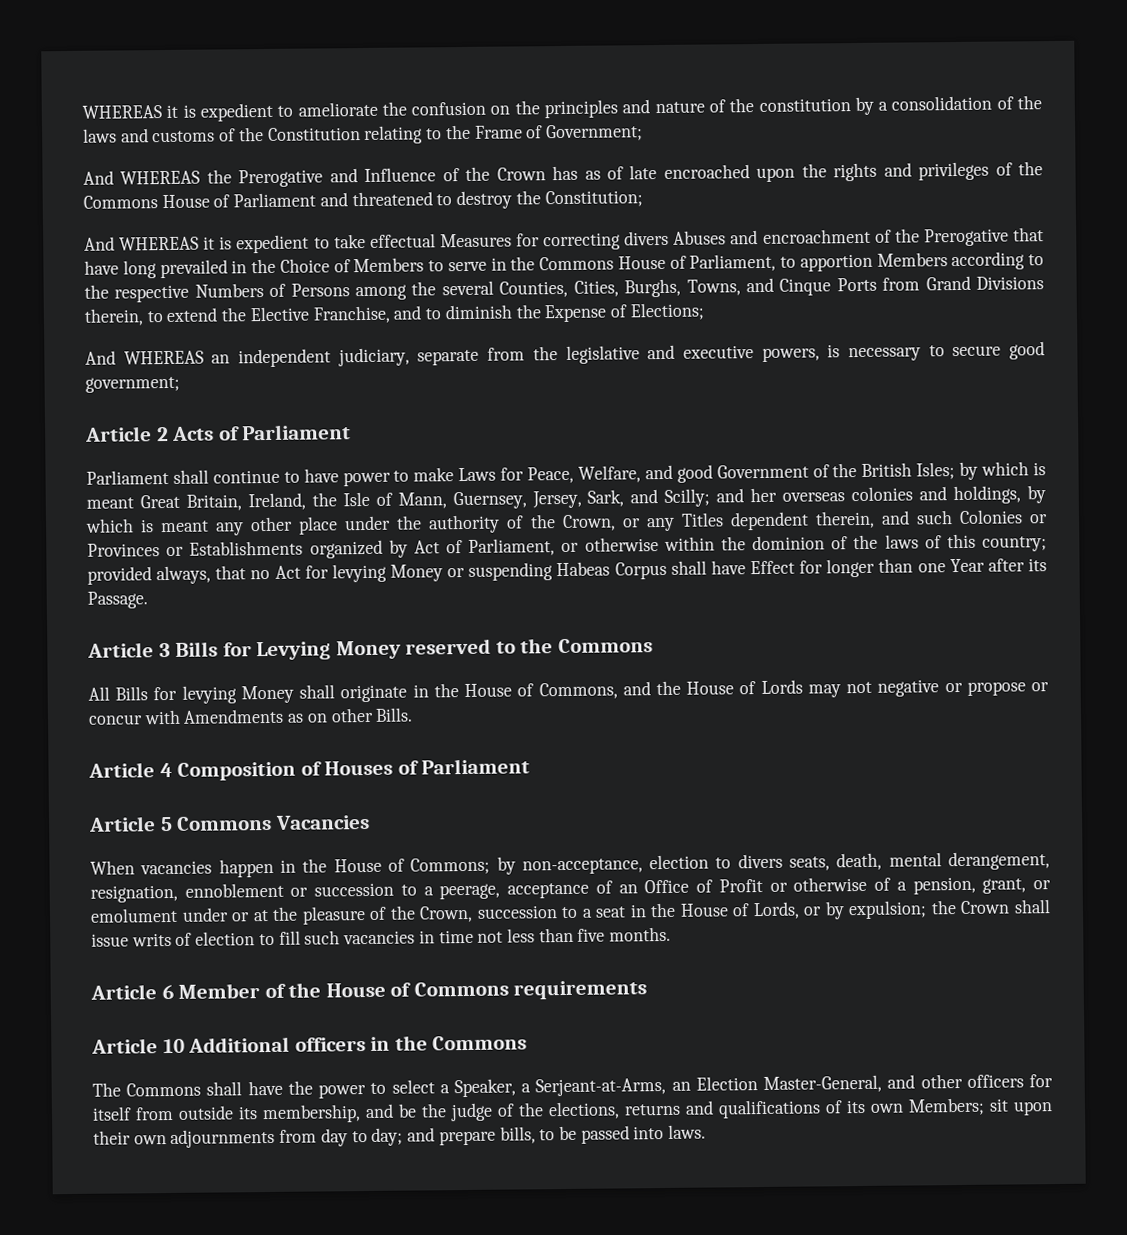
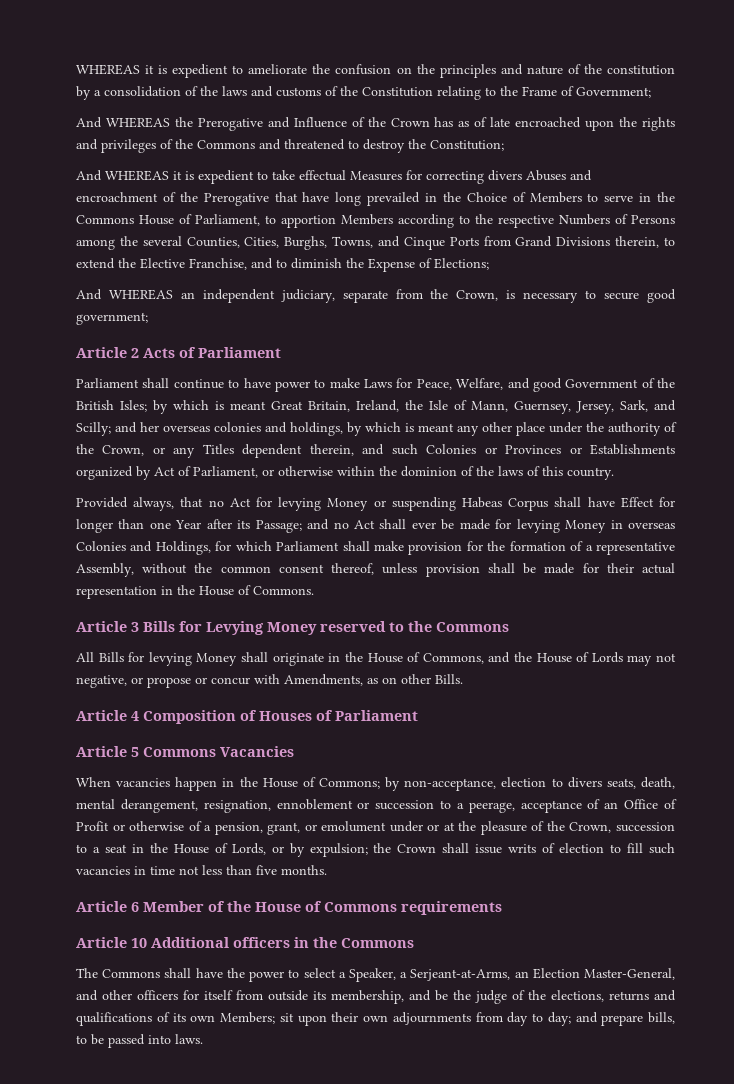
- And WHEREAS the Prerogative and Influence of the Crown has as of late encroached upon the rights and privileges of the Commons House of Parliament and threatened to destroy the Constitution;
+ And WHEREAS the Prerogative and Influence of the Crown has as of late encroached upon the rights and privileges of the Commons and threatened to destroy the Constitution;
- And WHEREAS an independent judiciary, separate from the legislative and executive powers, is necessary to secure good government;
+ And WHEREAS an independent judiciary, separate from the Crown, is necessary to secure good government;
- and her overseas colonies and holdings, by which is meant any other place under the authority of the Crown, or any Titles dependent therein, and such Colonies or Provinces or Establishments organized by Act of Parliament, or otherwise within the dominion of the laws of this country; provided always, that no Act for levying Money or suspending Habeas Corpus shall have Effect for longer than one Year after its Passage.
+ and her overseas colonies and holdings, by which is meant any other place under the authority of the Crown, or any Titles dependent therein, and such Colonies or Provinces or Establishments organized by Act of Parliament, or otherwise within the dominion of the laws of this country.
+ Provided always, that no Act for levying Money or suspending Habeas Corpus shall have Effect for longer than one Year after its Passage; and no Act shall ever be made for levying Money in overseas Colonies and Holdings, for which Parliament shall make provision for the formation of a representative Assembly, without the common consent thereof, unless provision shall be made for their actual representation in the House of Commons.
- All Bills for levying Money shall originate in the House of Commons, and the House of Lords may not negative or propose or concur with Amendments as on other Bills.
+ All Bills for levying Money shall originate in the House of Commons, and the House of Lords may not negative, or propose or concur with Amendments, as on other Bills.

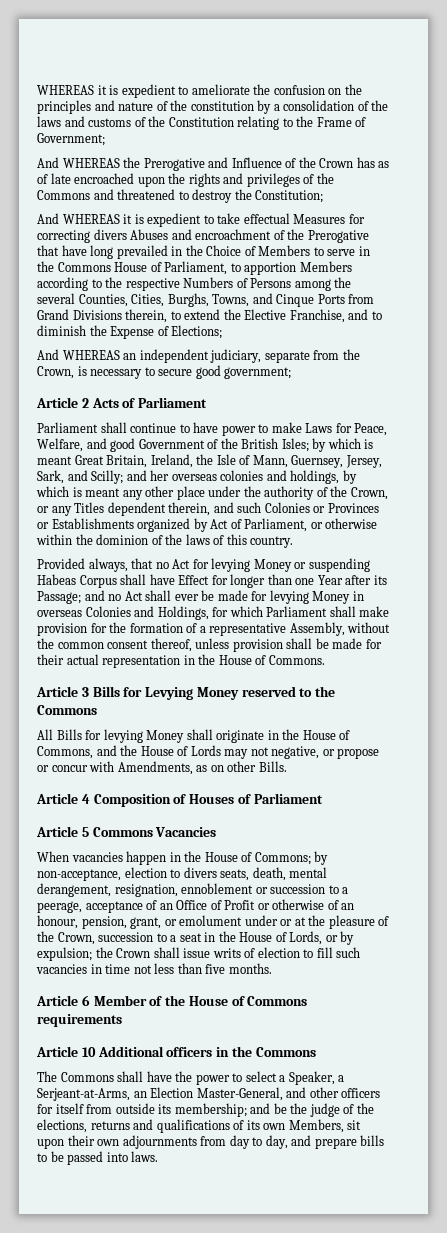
- by non-acceptance, election to divers seats, death, mental derangement, resignation, ennoblement or succession to a peerage, acceptance of an Office of Profit or otherwise of a pension, grant, or emolument under or at the pleasure of the Crown, succession to a seat in the House of Lords, or by expulsion;
+ by non-acceptance, election to divers seats, death, mental derangement, resignation, ennoblement or succession to a peerage, acceptance of an Office of Profit or otherwise of an honour, pension, grant, or emolument under or at the pleasure of the Crown, succession to a seat in the House of Lords, or by expulsion;
- The Commons shall have the power to select a Speaker, a Serjeant-at-Arms, an Election Master-General, and other officers for itself from outside its membership, and be the judge of the elections, returns and qualifications of its own Members; sit upon their own adjournments from day to day; and prepare bills, to be passed into laws.
+ The Commons shall have the power to select a Speaker, a Serjeant-at-Arms, an Election Master-General, and other officers for itself from outside its membership; and be the judge of the elections, returns and qualifications of its own Members, sit upon their own adjournments from day to day, and prepare bills to be passed into laws.

